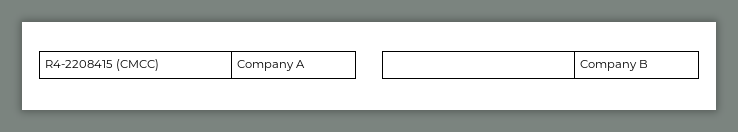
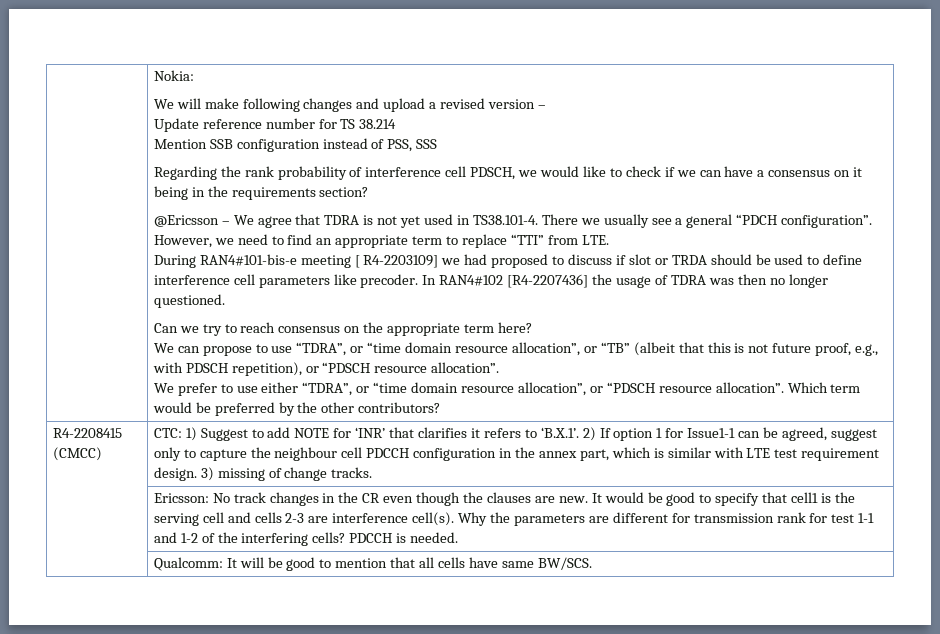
- R4-2208415 (CMCC) | Company A
- | Company B
+ Nokia:
+ We will make following changes and upload a revised version –
+ Update reference number for TS 38.214
+ Mention SSB configuration instead of PSS, SSS
+ Regarding the rank probability of interference cell PDSCH, we would like to check if we can have a consensus on it being in the requirements section?
+ @Ericsson – We agree that TDRA is not yet used in TS38.101-4. There we usually see a general “PDCH configuration”. However, we need to find an appropriate term to replace “TTI” from LTE.
+ During RAN4#101-bis-e meeting [ R4-2203109] we had proposed to discuss if slot or TRDA should be used to define interference cell parameters like precoder. In RAN4#102 [R4-2207436] the usage of TDRA was then no longer questioned.
+ Can we try to reach consensus on the appropriate term here?
+ We can propose to use “TDRA”, or “time domain resource allocation”, or “TB” (albeit that this is not future proof, e.g., with PDSCH repetition), or “PDSCH resource allocation”.
+ We prefer to use either “TDRA”, or “time domain resource allocation”, or “PDSCH resource allocation”. Which term would be preferred by the other contributors?
+ R4-2208415 (CMCC) | CTC: 1) Suggest to add NOTE for ‘INR’ that clarifies it refers to ‘B.X.1’. 2) If option 1 for Issue1-1 can be agreed, suggest only to capture the neighbour cell PDCCH configuration in the annex part, which is similar with LTE test requirement design. 3) missing of change tracks.
+ | Ericsson: No track changes in the CR even though the clauses are new. It would be good to specify that cell1 is the serving cell and cells 2-3 are interference cell(s). Why the parameters are different for transmission rank for test 1-1 and 1-2 of the interfering cells? PDCCH is needed.
+ | Qualcomm: It will be good to mention that all cells have same BW/SCS.

